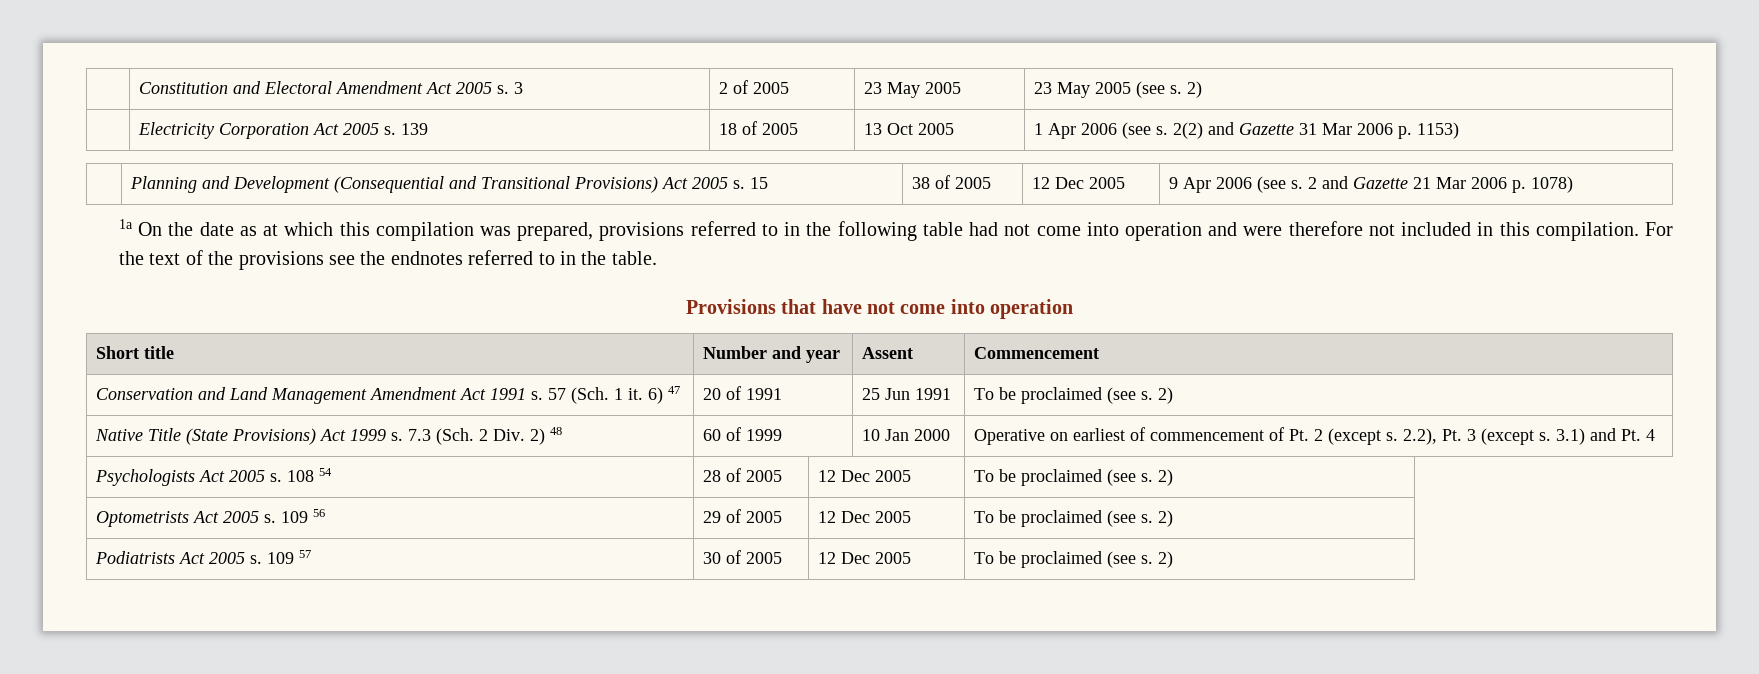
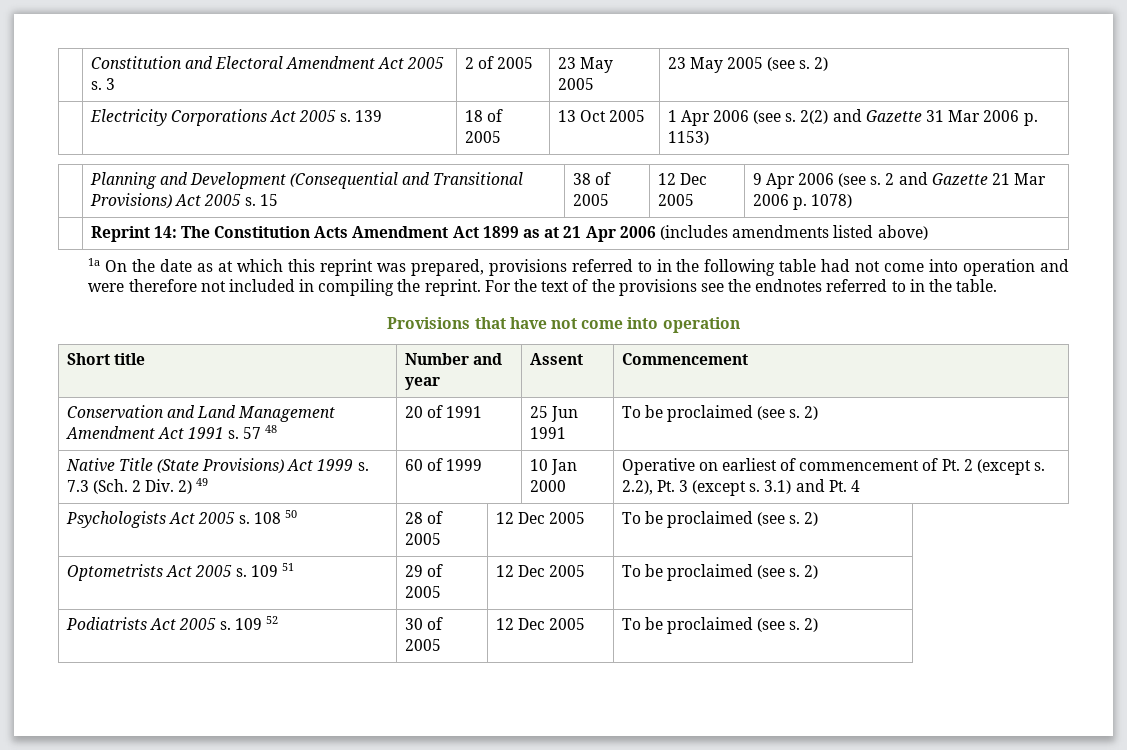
- | Electricity Corporation Act 2005 s. 139 | 18 of 2005 | 13 Oct 2005 | 1 Apr 2006 (see s. 2(2) and Gazette 31 Mar 2006 p. 1153)
+ | Electricity Corporations Act 2005 s. 139 | 18 of 2005 | 13 Oct 2005 | 1 Apr 2006 (see s. 2(2) and Gazette 31 Mar 2006 p. 1153)
+ | Reprint 14: The Constitution Acts Amendment Act 1899 as at 21 Apr 2006 (includes amendments listed above)
- 1a On the date as at which this compilation was prepared, provisions referred to in the following table had not come into operation and were therefore not included in this compilation.
+ 1a On the date as at which this reprint was prepared, provisions referred to in the following table had not come into operation and were therefore not included in compiling the reprint.
- Conservation and Land Management Amendment Act 1991 s. 57 (Sch. 1 it. 6) 47 | 20 of 1991 | 25 Jun 1991 | To be proclaimed (see s. 2)
+ Conservation and Land Management Amendment Act 1991 s. 57 48 | 20 of 1991 | 25 Jun 1991 | To be proclaimed (see s. 2)
- Native Title (State Provisions) Act 1999 s. 7.3 (Sch. 2 Div. 2) 48 | 60 of 1999 | 10 Jan 2000 | Operative on earliest of commencement of Pt. 2 (except s. 2.2), Pt. 3 (except s. 3.1) and Pt. 4
+ Native Title (State Provisions) Act 1999 s. 7.3 (Sch. 2 Div. 2) 49 | 60 of 1999 | 10 Jan 2000 | Operative on earliest of commencement of Pt. 2 (except s. 2.2), Pt. 3 (except s. 3.1) and Pt. 4
- Psychologists Act 2005 s. 108 54 | 28 of 2005 | 12 Dec 2005 | To be proclaimed (see s. 2)
+ Psychologists Act 2005 s. 108 50 | 28 of 2005 | 12 Dec 2005 | To be proclaimed (see s. 2)
- Optometrists Act 2005 s. 109 56 | 29 of 2005 | 12 Dec 2005 | To be proclaimed (see s. 2)
+ Optometrists Act 2005 s. 109 51 | 29 of 2005 | 12 Dec 2005 | To be proclaimed (see s. 2)
- Podiatrists Act 2005 s. 109 57 | 30 of 2005 | 12 Dec 2005 | To be proclaimed (see s. 2)
+ Podiatrists Act 2005 s. 109 52 | 30 of 2005 | 12 Dec 2005 | To be proclaimed (see s. 2)

